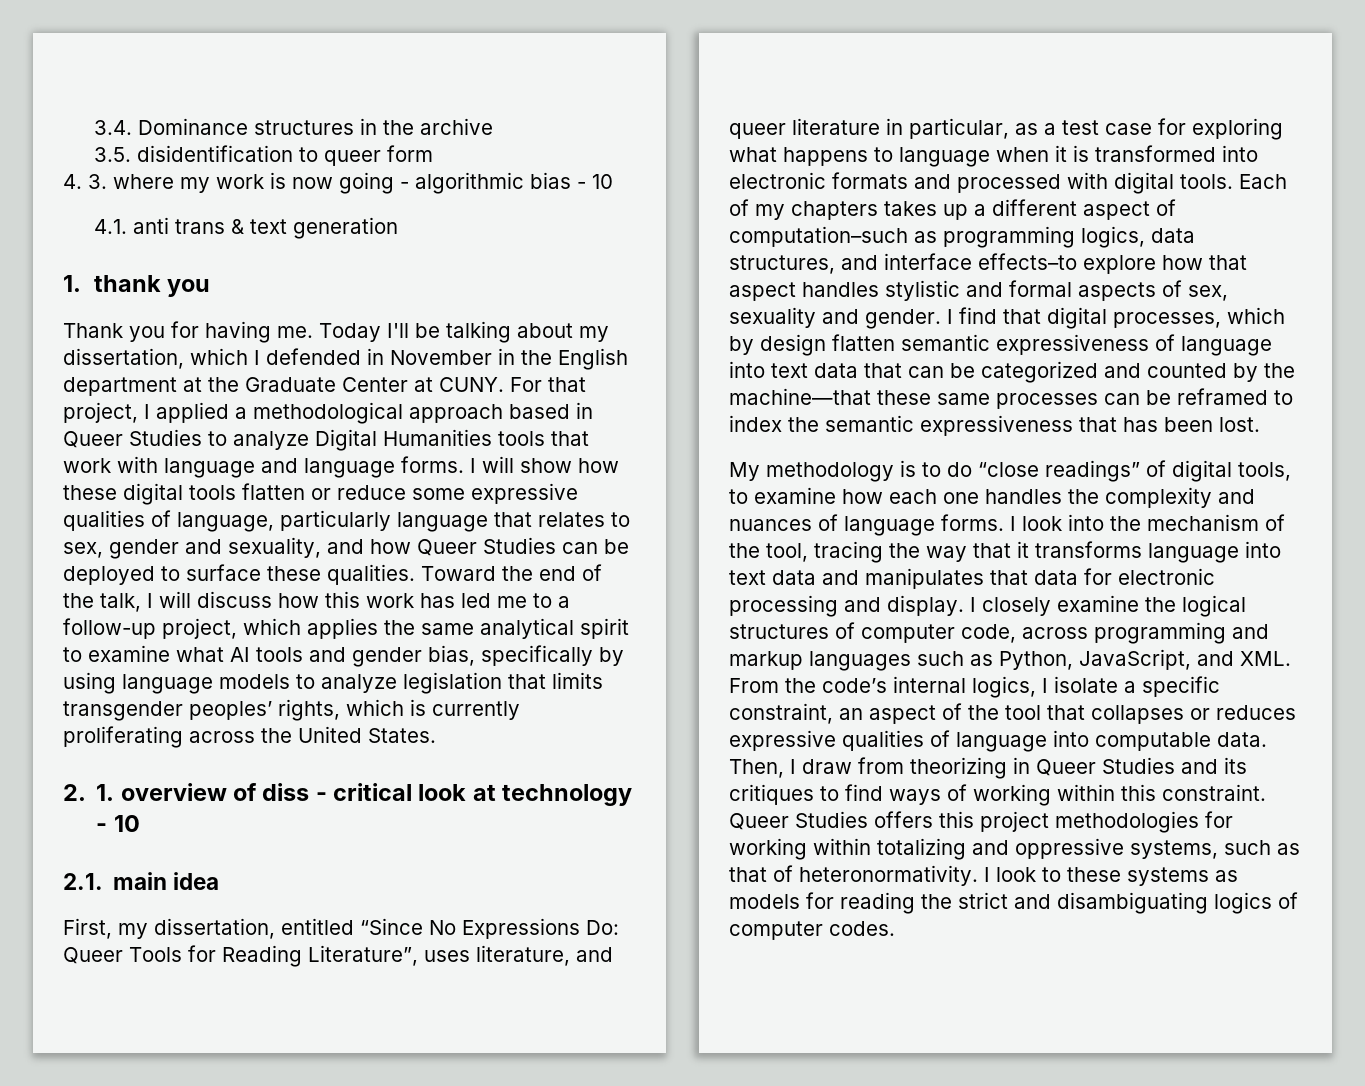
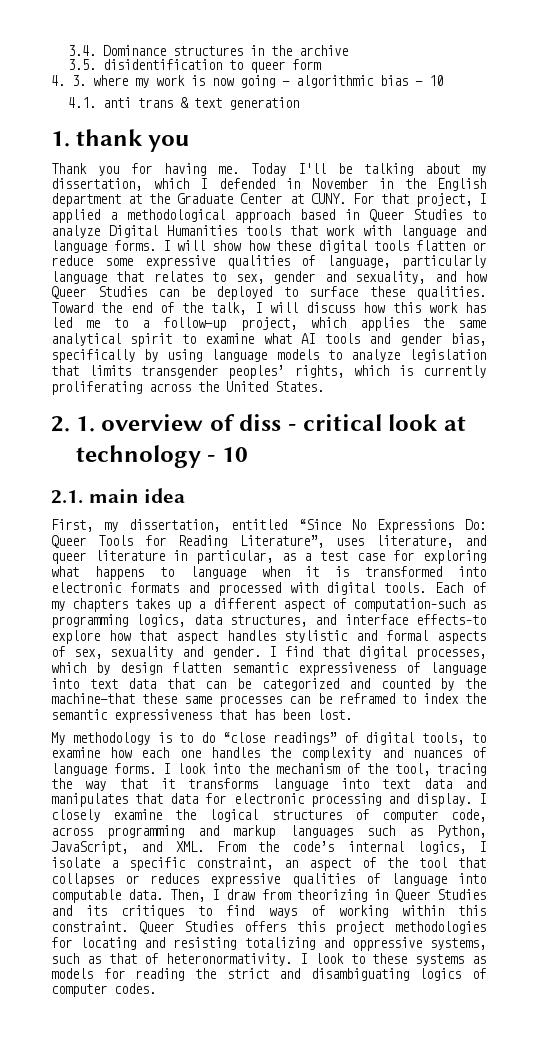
- Queer Studies offers this project methodologies for working within totalizing and oppressive systems, such as that of heteronormativity.
+ Queer Studies offers this project methodologies for locating and resisting totalizing and oppressive systems, such as that of heteronormativity.

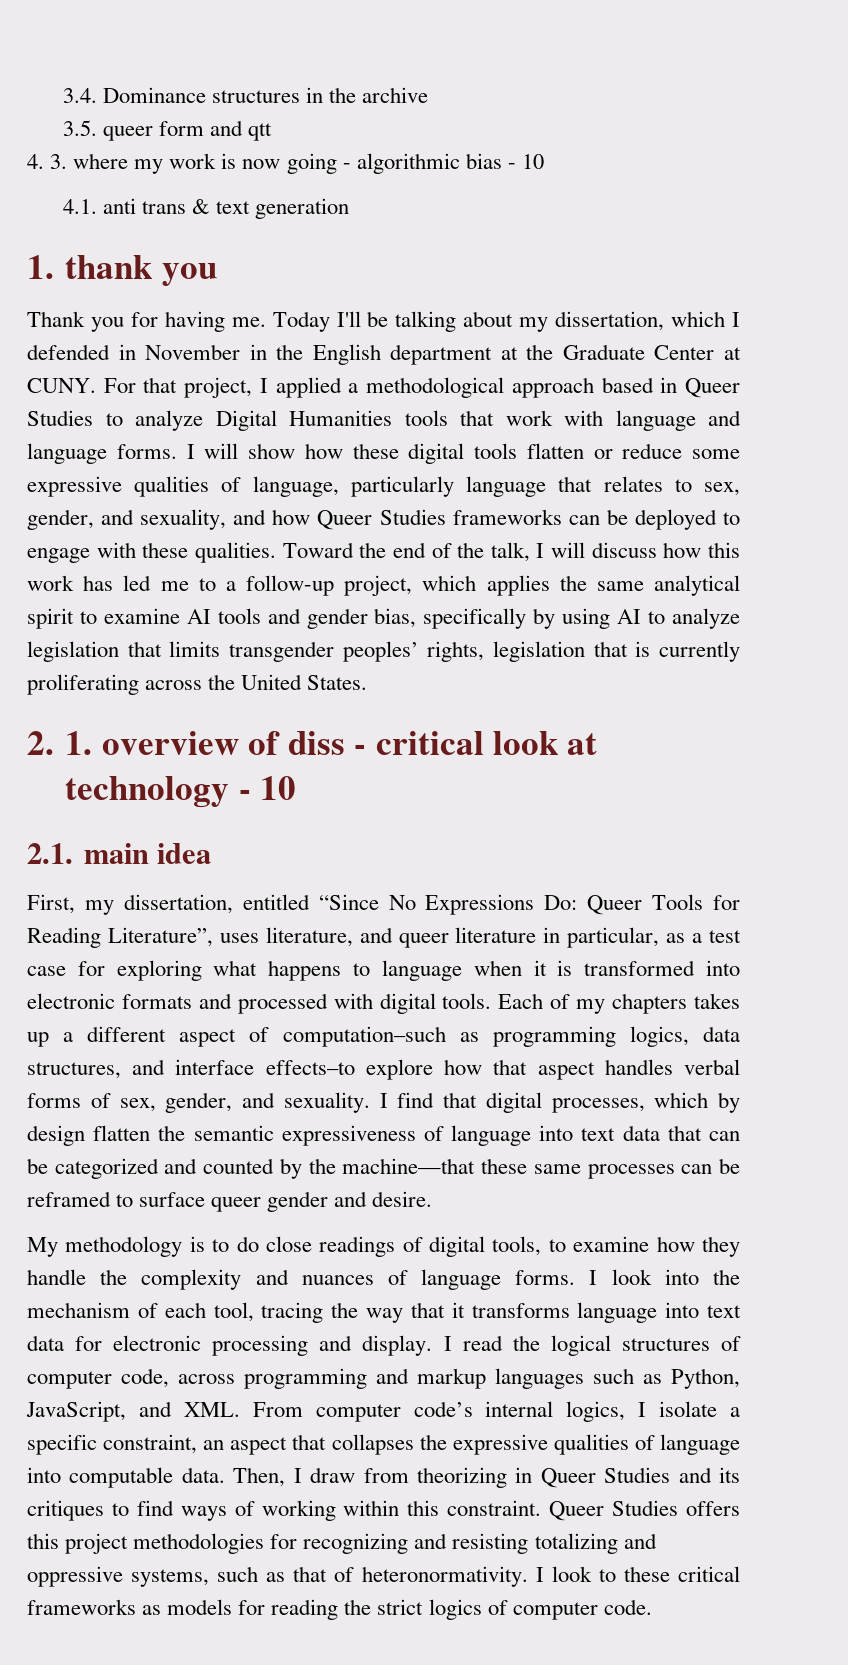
- 3.5. disidentification to queer form
+ 3.5. queer form and qtt
- I will show how these digital tools flatten or reduce some expressive qualities of language, particularly language that relates to sex, gender and sexuality, and how Queer Studies can be deployed to surface these qualities.
+ I will show how these digital tools flatten or reduce some expressive qualities of language, particularly language that relates to sex, gender, and sexuality, and how Queer Studies frameworks can be deployed to engage with these qualities.
- Toward the end of the talk, I will discuss how this work has led me to a follow-up project, which applies the same analytical spirit to examine what AI tools and gender bias, specifically by using language models to analyze legislation that limits transgender peoples’ rights, which is currently proliferating across the United States.
+ Toward the end of the talk, I will discuss how this work has led me to a follow-up project, which applies the same analytical spirit to examine AI tools and gender bias, specifically by using AI to analyze legislation that limits transgender peoples’ rights, legislation that is currently proliferating across the United States.
- Each of my chapters takes up a different aspect of computation–such as programming logics, data structures, and interface effects–to explore how that aspect handles stylistic and formal aspects of sex, sexuality and gender.
+ Each of my chapters takes up a different aspect of computation–such as programming logics, data structures, and interface effects–to explore how that aspect handles verbal forms of sex, gender, and sexuality.
- I find that digital processes, which by design flatten semantic expressiveness of language into text data that can be categorized and counted by the machine—that these same processes can be reframed to index the semantic expressiveness that has been lost.
+ I find that digital processes, which by design flatten the semantic expressiveness of language into text data that can be categorized and counted by the machine—that these same processes can be reframed to surface queer gender and desire.
- My methodology is to do “close readings” of digital tools, to examine how each one handles the complexity and nuances of language forms.
+ My methodology is to do close readings of digital tools, to examine how they handle the complexity and nuances of language forms.
- I look into the mechanism of the tool, tracing the way that it transforms language into text data and manipulates that data for electronic processing and display.
+ I look into the mechanism of each tool, tracing the way that it transforms language into text data for electronic processing and display.
- I closely examine the logical structures of computer code, across programming and markup languages such as Python, JavaScript, and XML. From the code’s internal logics, I isolate a specific constraint, an aspect of the tool that collapses or reduces expressive qualities of language into computable data.
+ I read the logical structures of computer code, across programming and markup languages such as Python, JavaScript, and XML. From computer code’s internal logics, I isolate a specific constraint, an aspect that collapses the expressive qualities of language into computable data.
- Queer Studies offers this project methodologies for locating and resisting totalizing and oppressive systems, such as that of heteronormativity.
+ Queer Studies offers this project methodologies for recognizing and resisting totalizing and oppressive systems, such as that of heteronormativity.
- I look to these systems as models for reading the strict and disambiguating logics of computer codes.
+ I look to these critical frameworks as models for reading the strict logics of computer code.

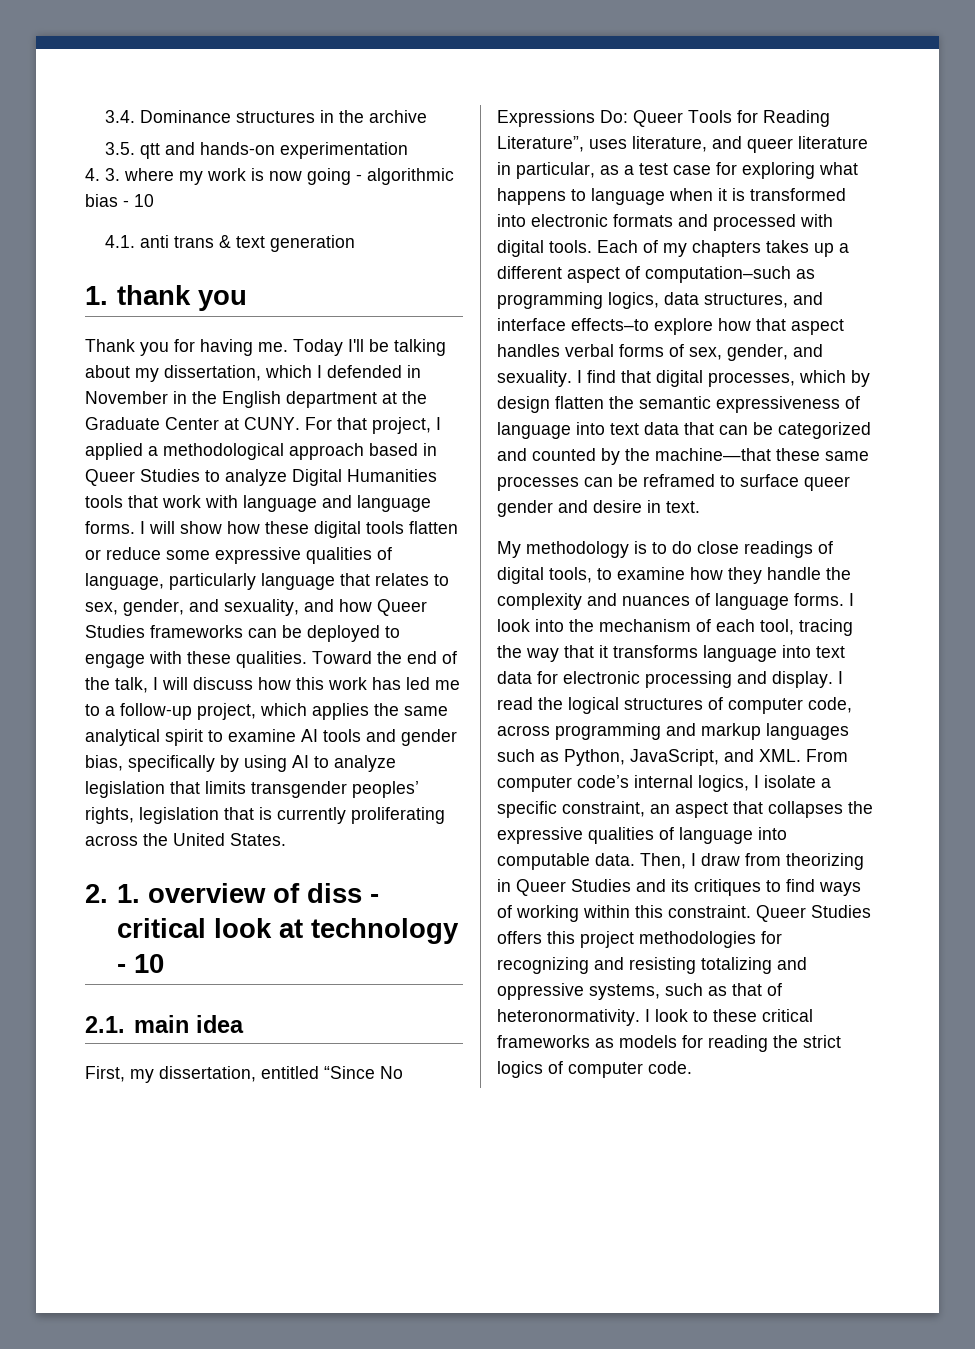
- 3.5. queer form and qtt
+ 3.5. qtt and hands-on experimentation
- I find that digital processes, which by design flatten the semantic expressiveness of language into text data that can be categorized and counted by the machine—that these same processes can be reframed to surface queer gender and desire.
+ I find that digital processes, which by design flatten the semantic expressiveness of language into text data that can be categorized and counted by the machine—that these same processes can be reframed to surface queer gender and desire in text.

